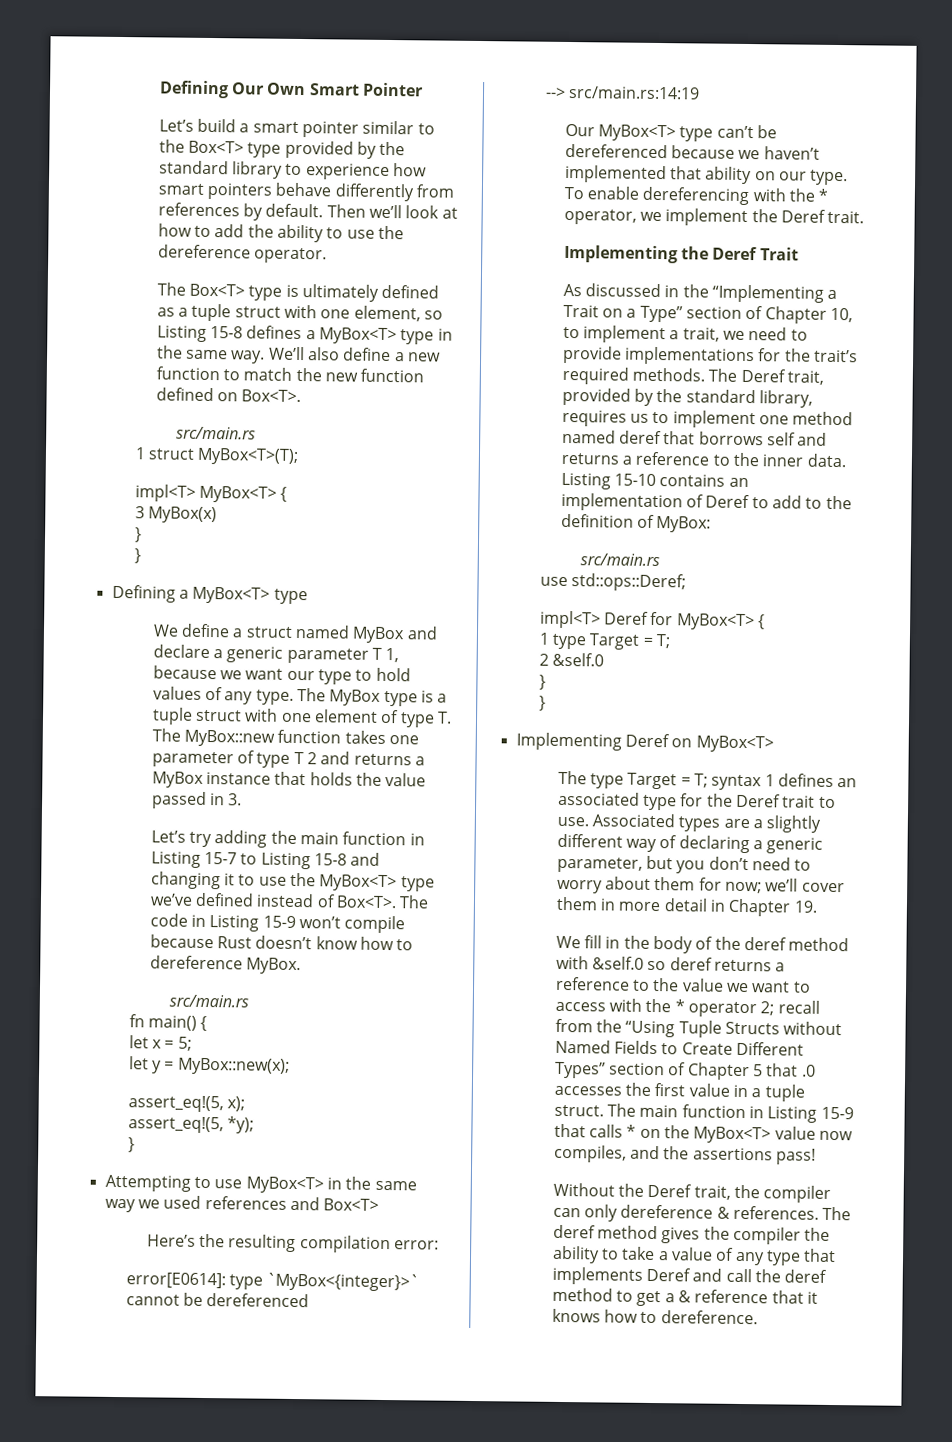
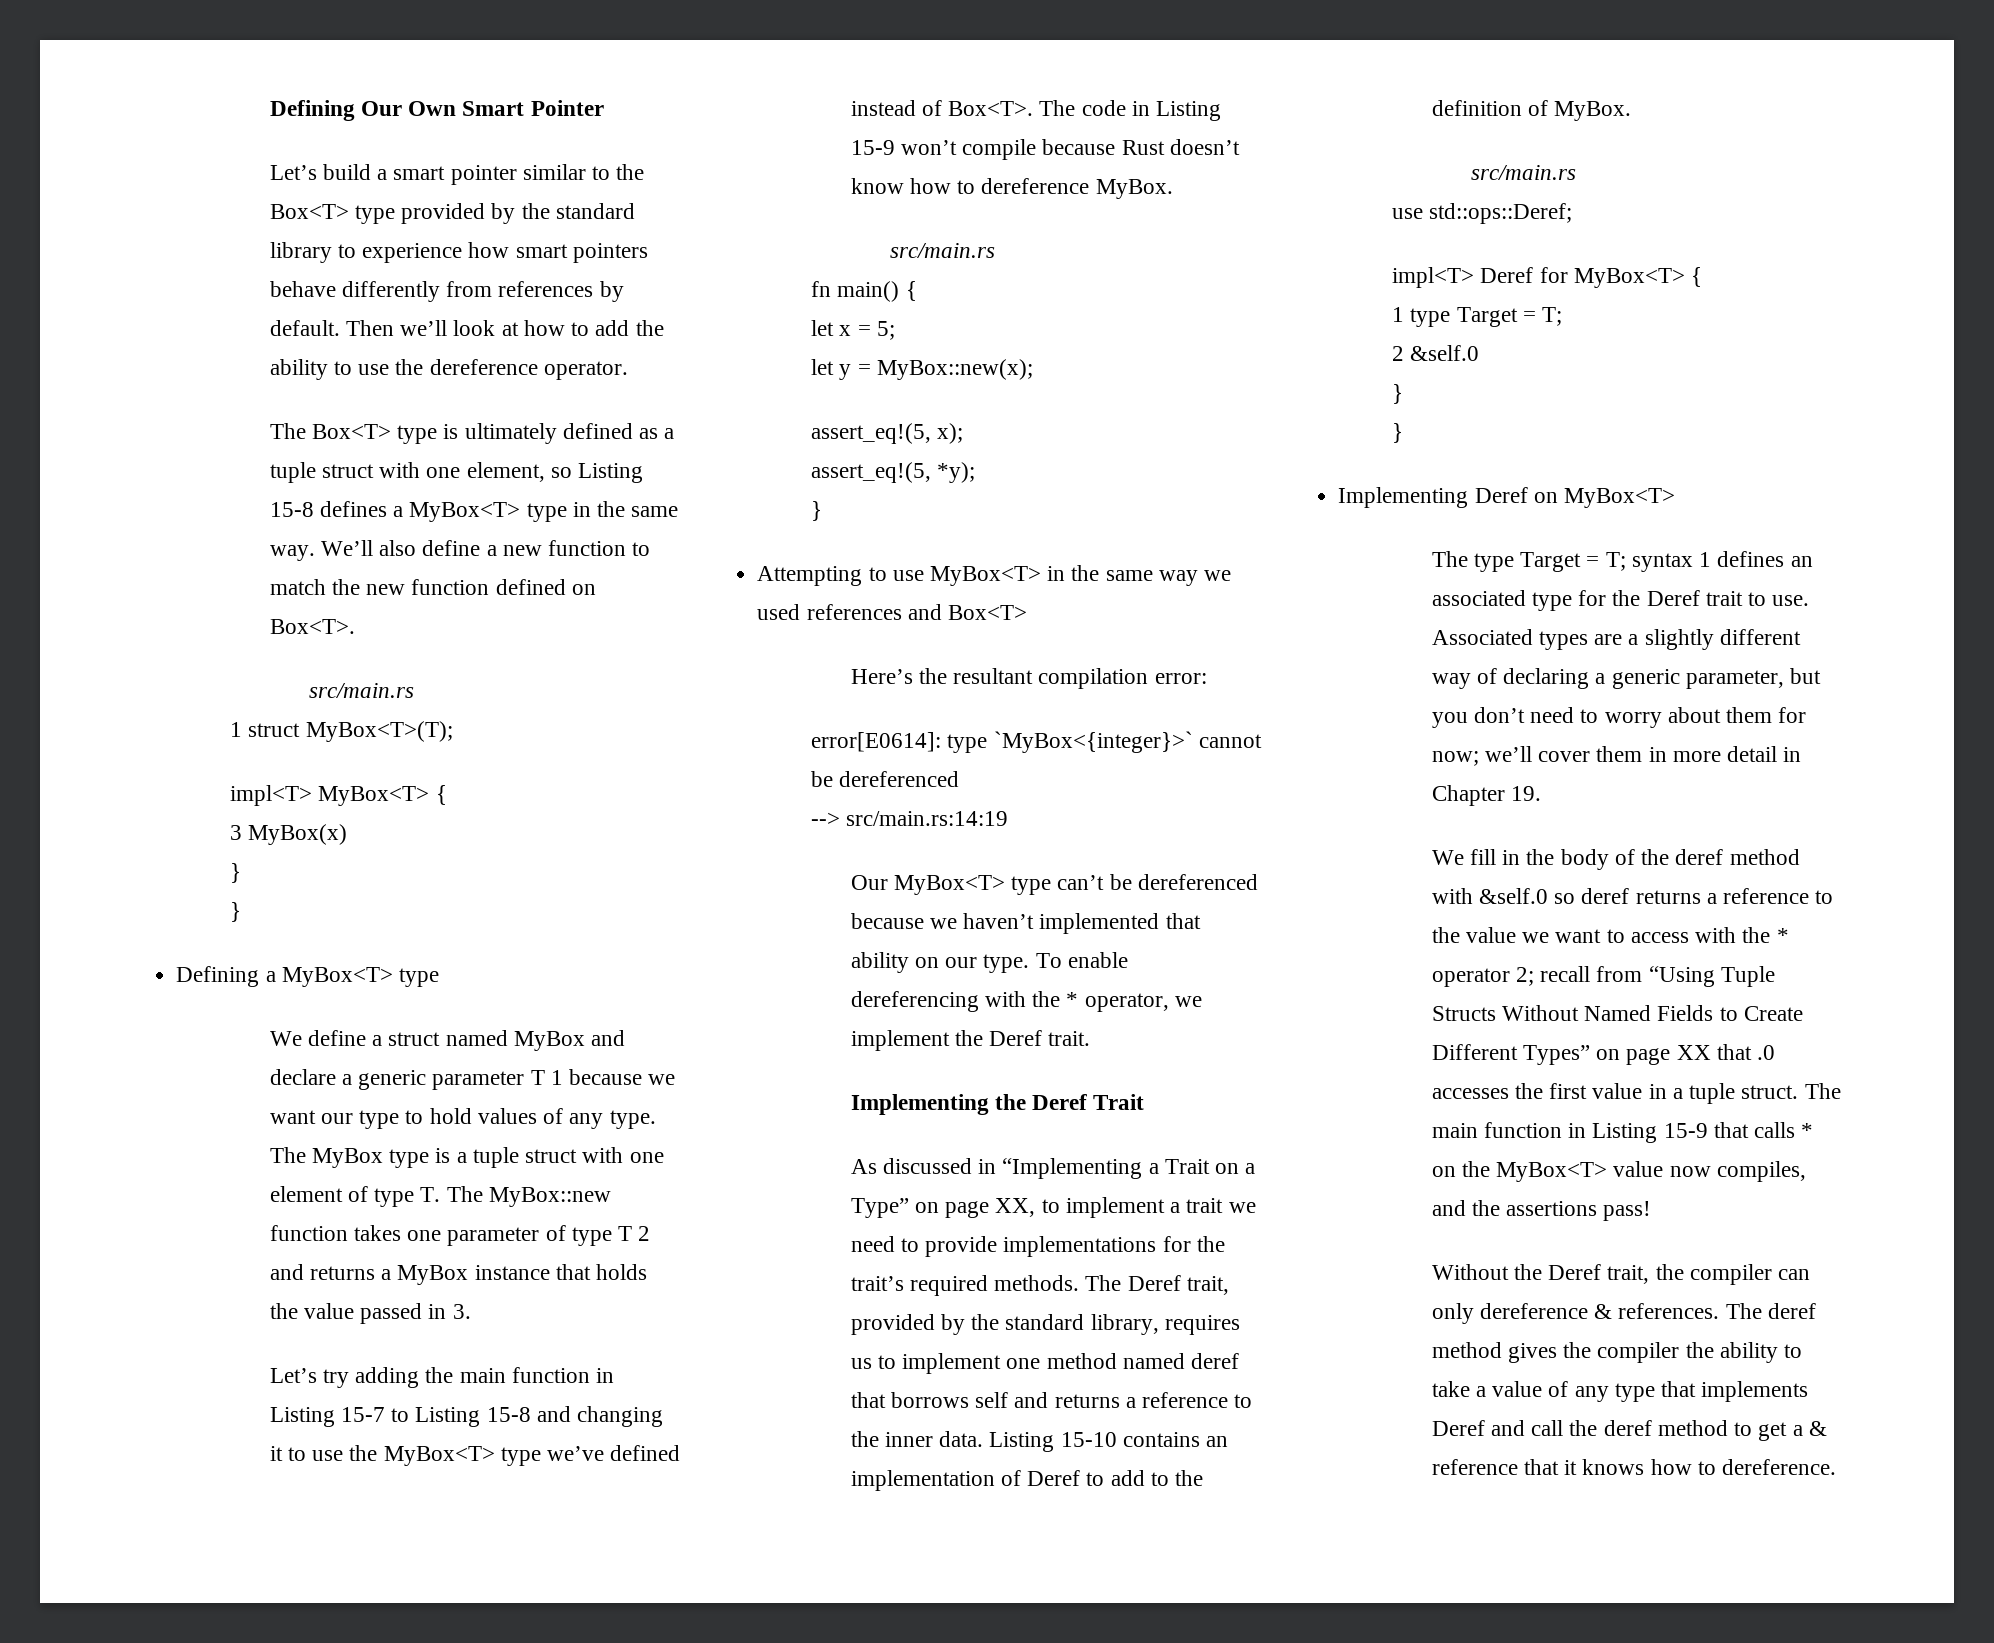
- We define a struct named MyBox and declare a generic parameter T 1, because we want our type to hold values of any type.
+ We define a struct named MyBox and declare a generic parameter T 1 because we want our type to hold values of any type.
- Here’s the resulting compilation error:
+ Here’s the resultant compilation error:
- As discussed in the “Implementing a Trait on a Type” section of Chapter 10, to implement a trait, we need to provide implementations for the trait’s required methods.
+ As discussed in “Implementing a Trait on a Type” on page XX, to implement a trait we need to provide implementations for the trait’s required methods.
- Listing 15-10 contains an implementation of Deref to add to the definition of MyBox:
+ Listing 15-10 contains an implementation of Deref to add to the definition of MyBox.
- We fill in the body of the deref method with &self.0 so deref returns a reference to the value we want to access with the * operator 2; recall from the “Using Tuple Structs without Named Fields to Create Different Types” section of Chapter 5 that .0 accesses the first value in a tuple struct.
+ We fill in the body of the deref method with &self.0 so deref returns a reference to the value we want to access with the * operator 2; recall from “Using Tuple Structs Without Named Fields to Create Different Types” on page XX that .0 accesses the first value in a tuple struct.

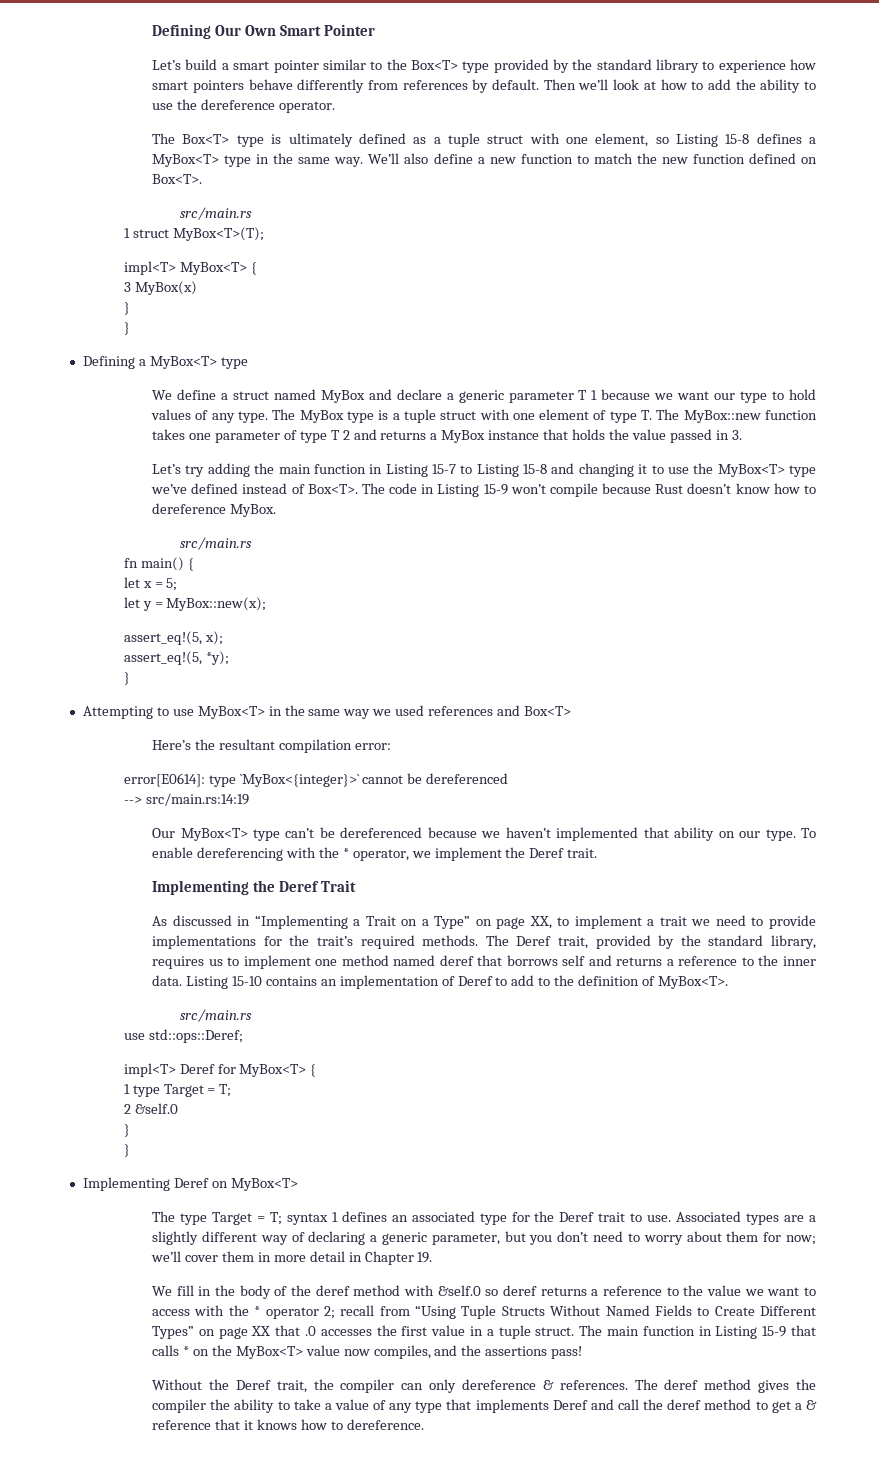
- Listing 15-10 contains an implementation of Deref to add to the definition of MyBox.
+ Listing 15-10 contains an implementation of Deref to add to the definition of MyBox<T>.

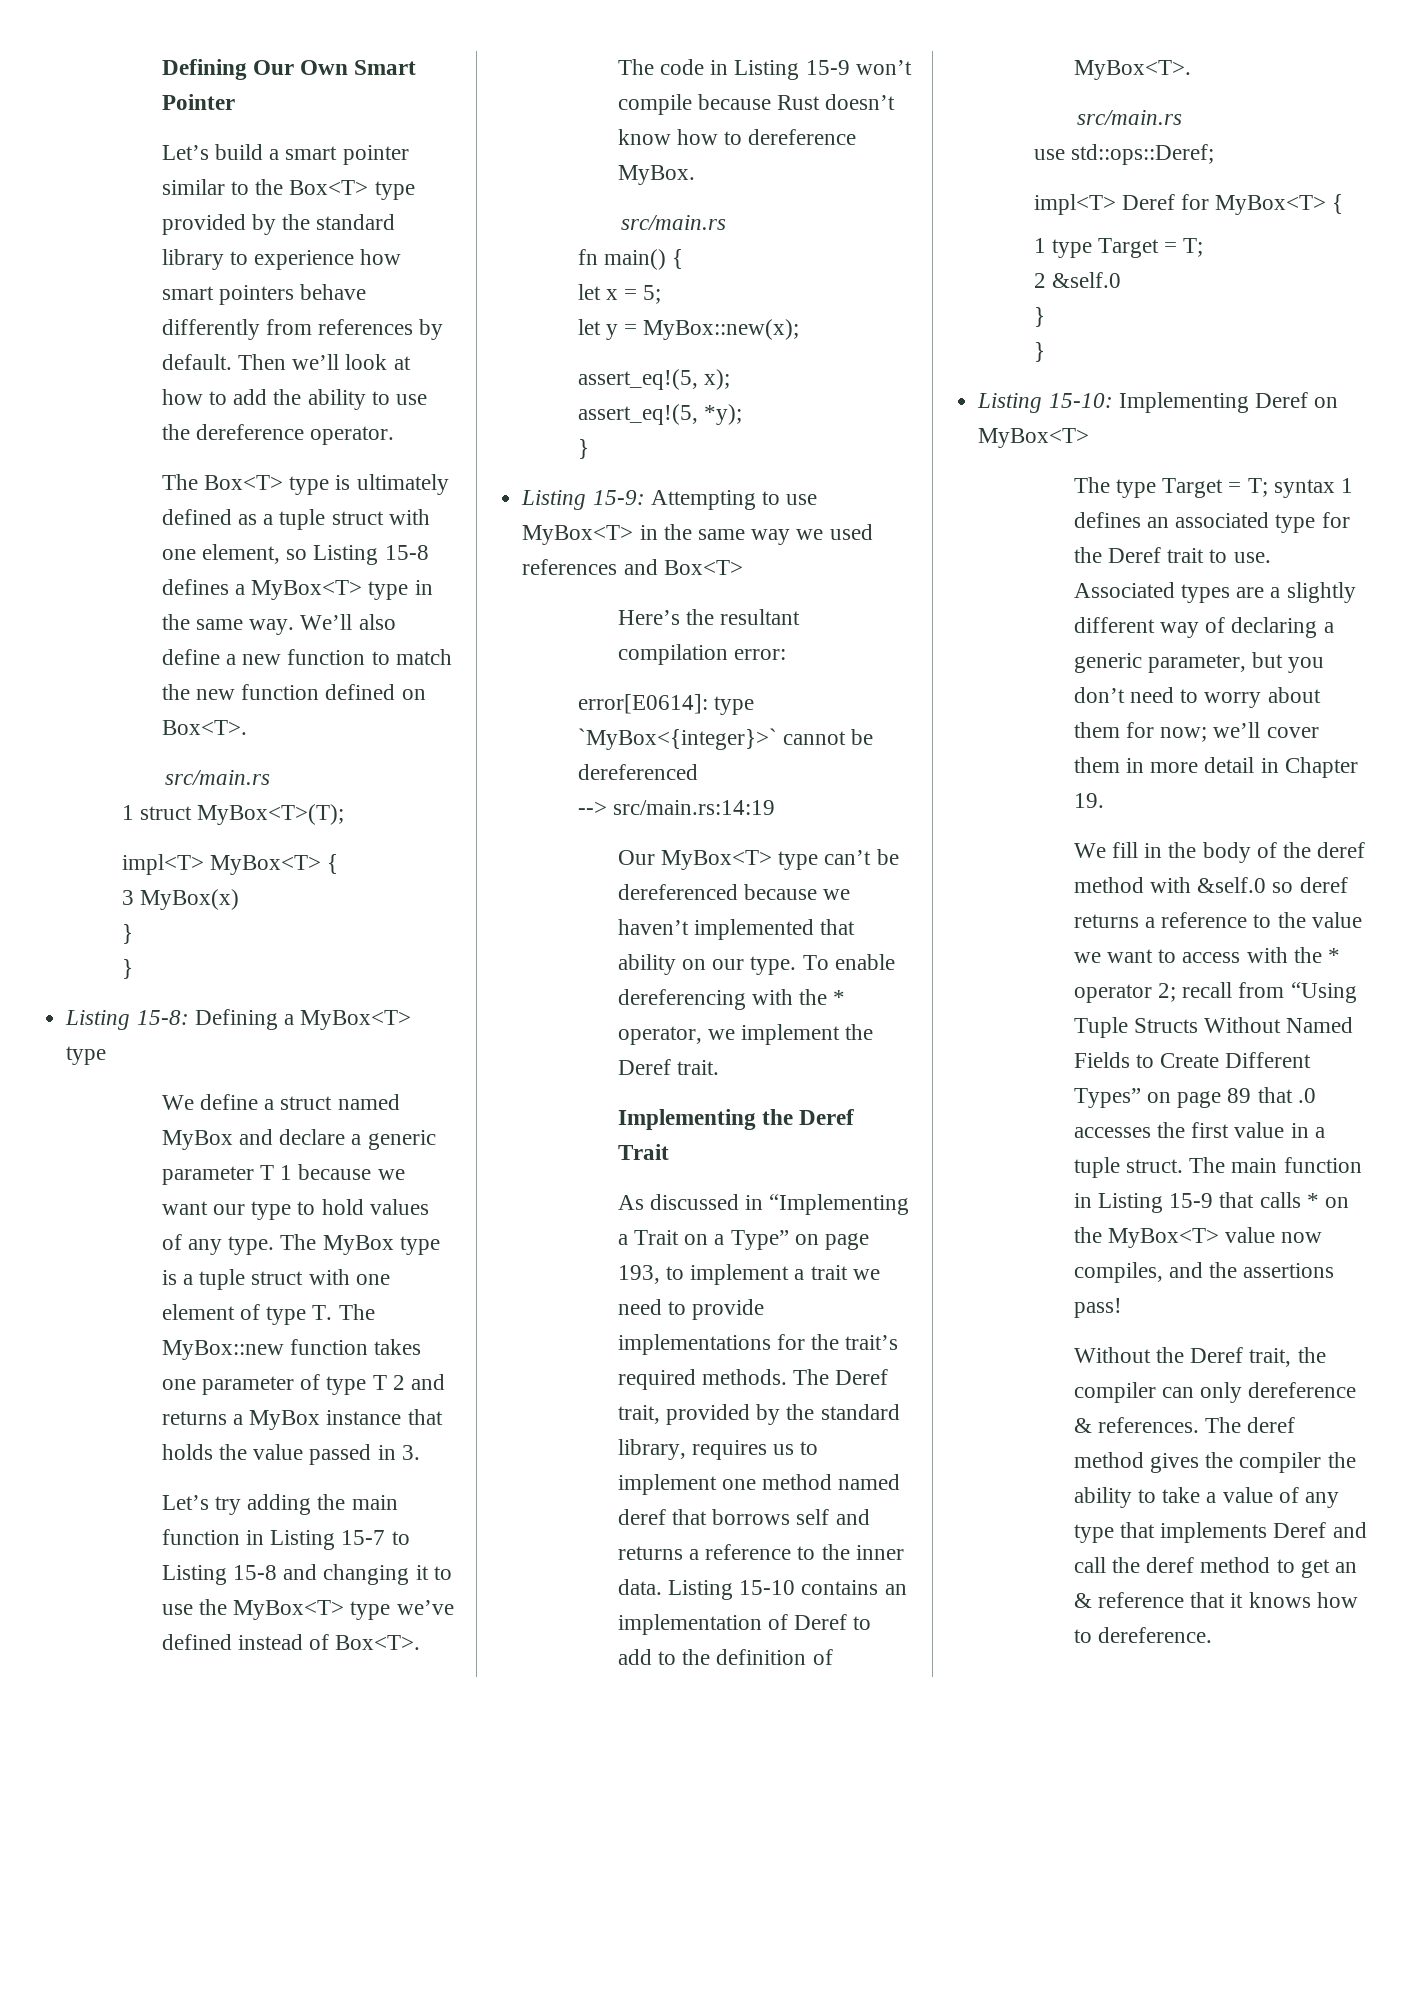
- Defining a MyBox<T> type
+ Listing 15-8: Defining a MyBox<T> type
- Attempting to use MyBox<T> in the same way we used references and Box<T>
+ Listing 15-9: Attempting to use MyBox<T> in the same way we used references and Box<T>
- As discussed in “Implementing a Trait on a Type” on page XX, to implement a trait we need to provide implementations for the trait’s required methods.
+ As discussed in “Implementing a Trait on a Type” on page 193, to implement a trait we need to provide implementations for the trait’s required methods.
- Implementing Deref on MyBox<T>
+ Listing 15-10: Implementing Deref on MyBox<T>
- We fill in the body of the deref method with &self.0 so deref returns a reference to the value we want to access with the * operator 2; recall from “Using Tuple Structs Without Named Fields to Create Different Types” on page XX that .0 accesses the first value in a tuple struct.
+ We fill in the body of the deref method with &self.0 so deref returns a reference to the value we want to access with the * operator 2; recall from “Using Tuple Structs Without Named Fields to Create Different Types” on page 89 that .0 accesses the first value in a tuple struct.
- The deref method gives the compiler the ability to take a value of any type that implements Deref and call the deref method to get a & reference that it knows how to dereference.
+ The deref method gives the compiler the ability to take a value of any type that implements Deref and call the deref method to get an & reference that it knows how to dereference.

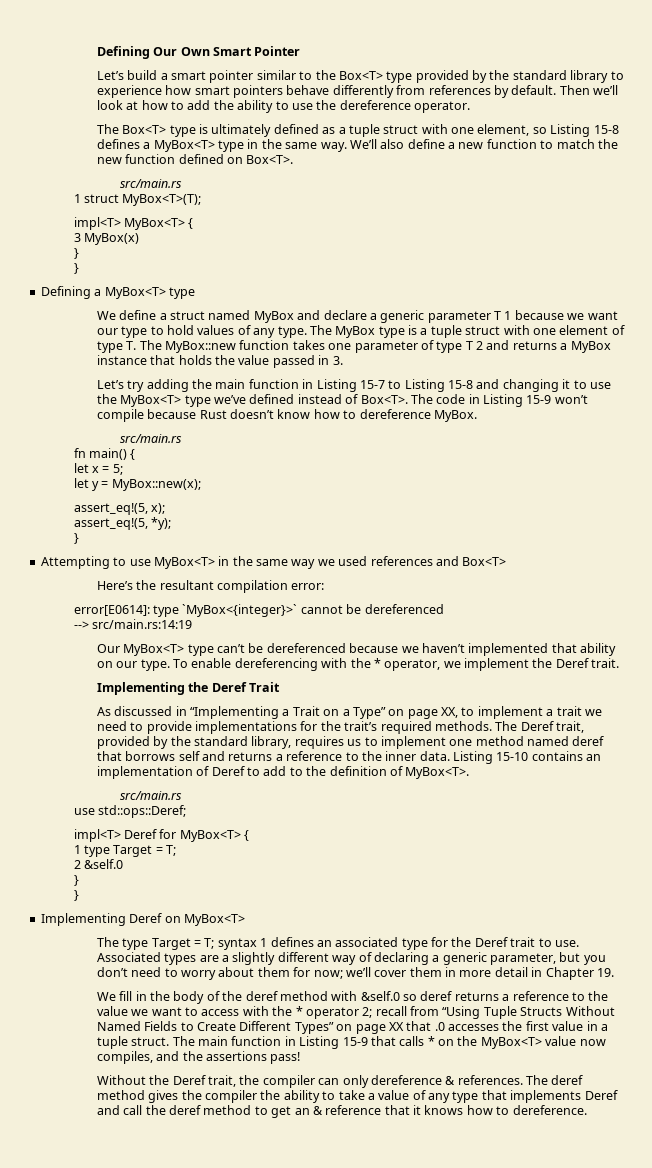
- Listing 15-8: Defining a MyBox<T> type
+ Defining a MyBox<T> type
- Listing 15-9: Attempting to use MyBox<T> in the same way we used references and Box<T>
+ Attempting to use MyBox<T> in the same way we used references and Box<T>
- As discussed in “Implementing a Trait on a Type” on page 193, to implement a trait we need to provide implementations for the trait’s required methods.
+ As discussed in “Implementing a Trait on a Type” on page XX, to implement a trait we need to provide implementations for the trait’s required methods.
- Listing 15-10: Implementing Deref on MyBox<T>
+ Implementing Deref on MyBox<T>
- We fill in the body of the deref method with &self.0 so deref returns a reference to the value we want to access with the * operator 2; recall from “Using Tuple Structs Without Named Fields to Create Different Types” on page 89 that .0 accesses the first value in a tuple struct.
+ We fill in the body of the deref method with &self.0 so deref returns a reference to the value we want to access with the * operator 2; recall from “Using Tuple Structs Without Named Fields to Create Different Types” on page XX that .0 accesses the first value in a tuple struct.

